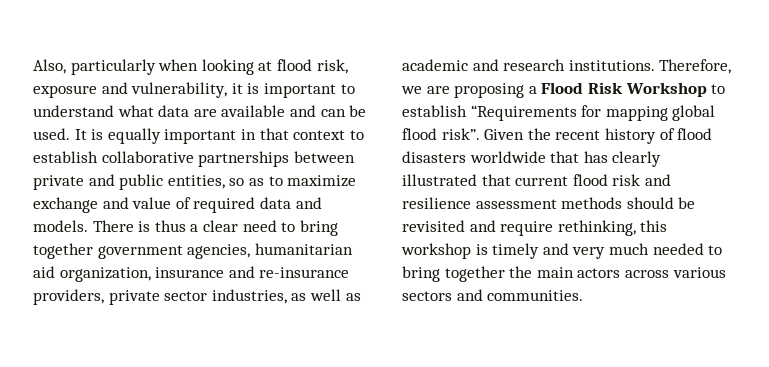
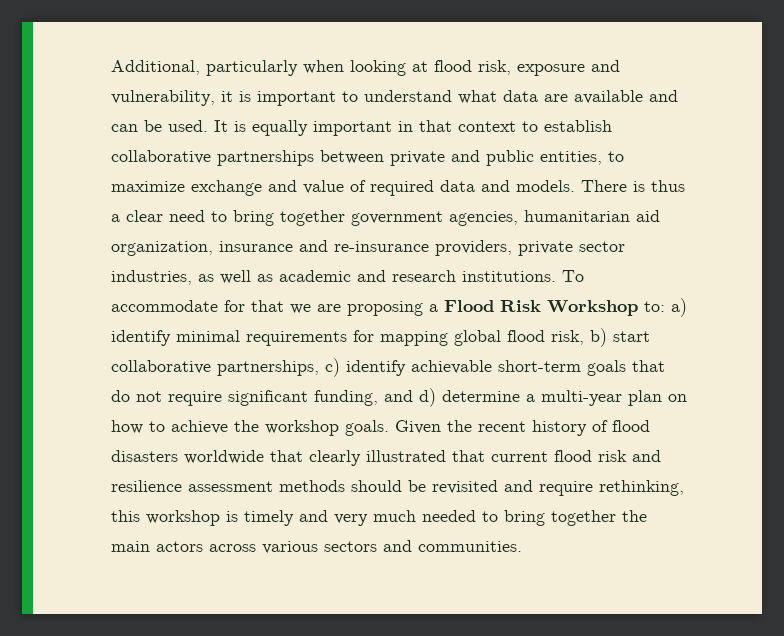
- Also, particularly when looking at flood risk, exposure and vulnerability, it is important to understand what data are available and can be used.
+ Additional, particularly when looking at flood risk, exposure and vulnerability, it is important to understand what data are available and can be used.
- It is equally important in that context to establish collaborative partnerships between private and public entities, so as to maximize exchange and value of required data and models.
+ It is equally important in that context to establish collaborative partnerships between private and public entities, to maximize exchange and value of required data and models.
- Therefore, we are proposing a Flood Risk Workshop to establish “Requirements for mapping global flood risk”.
+ To accommodate for that we are proposing a Flood Risk Workshop to: a) identify minimal requirements for mapping global flood risk, b) start collaborative partnerships, c) identify achievable short-term goals that do not require significant funding, and d) determine a multi-year plan on how to achieve the workshop goals.
- Given the recent history of flood disasters worldwide that has clearly illustrated that current flood risk and resilience assessment methods should be revisited and require rethinking, this workshop is timely and very much needed to bring together the main actors across various sectors and communities.
+ Given the recent history of flood disasters worldwide that clearly illustrated that current flood risk and resilience assessment methods should be revisited and require rethinking, this workshop is timely and very much needed to bring together the main actors across various sectors and communities.

